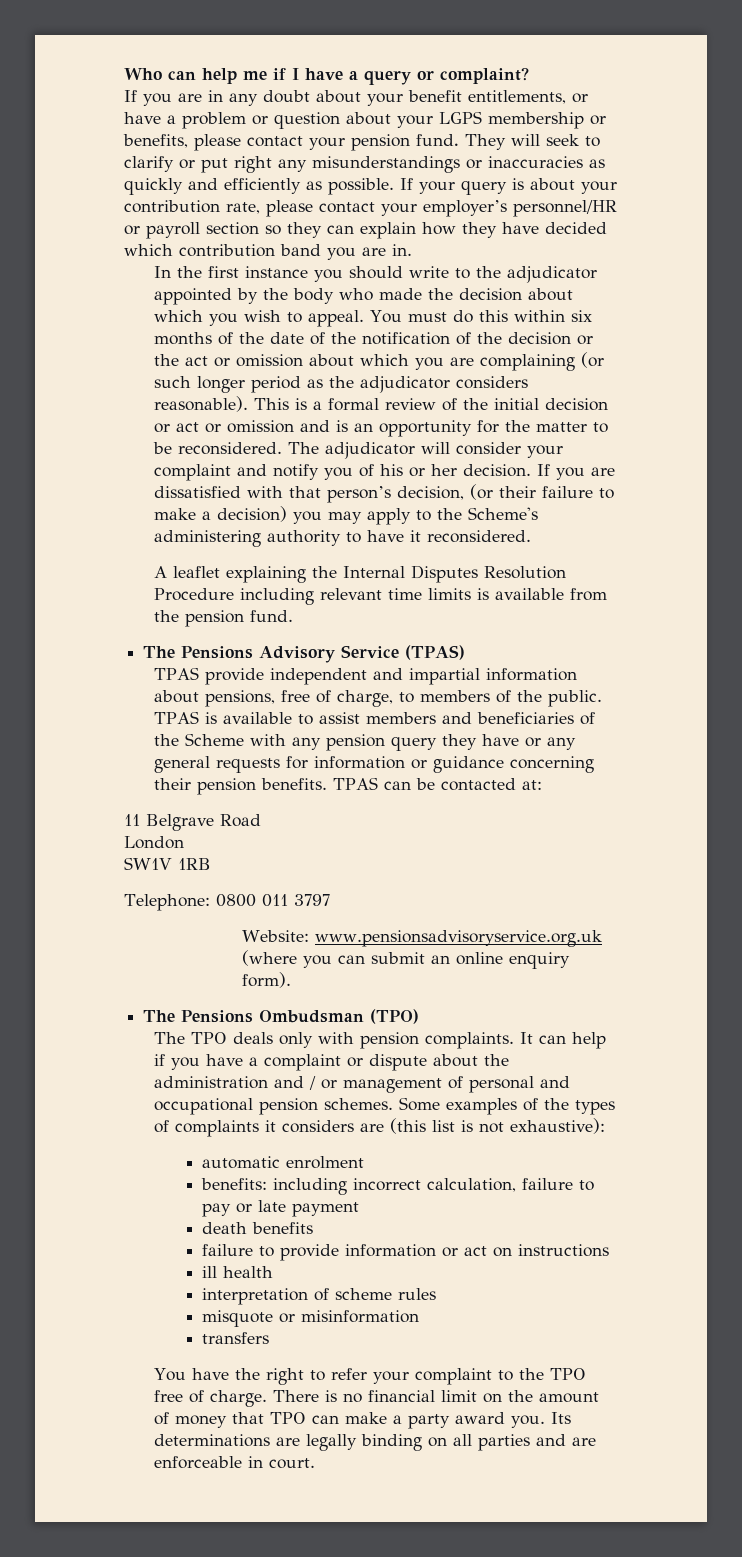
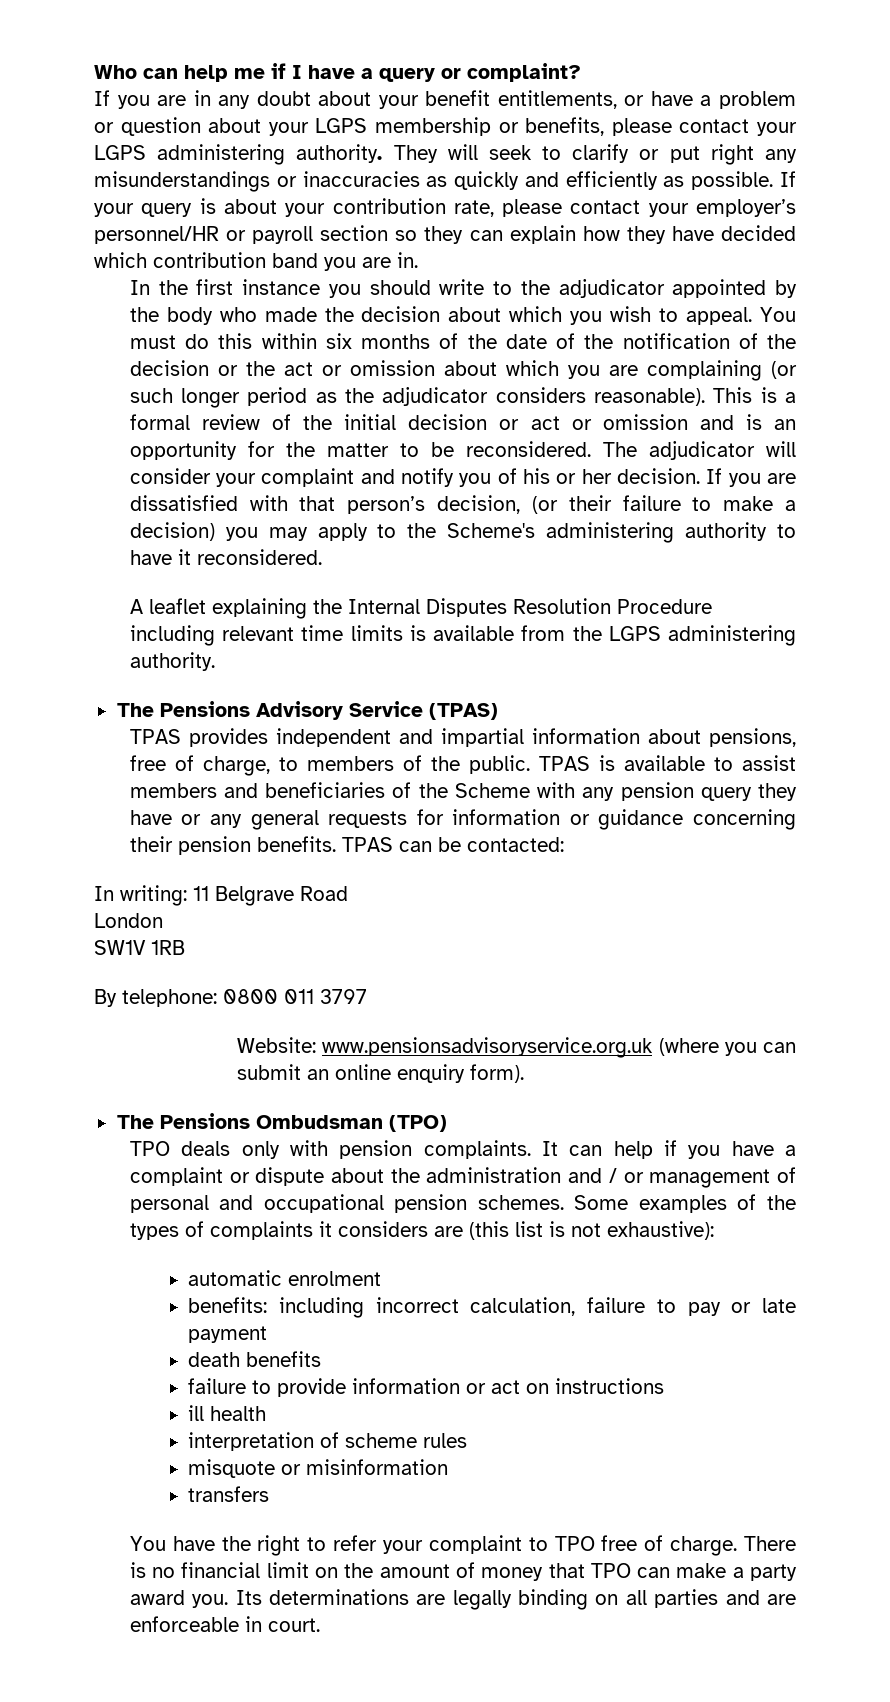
- If you are in any doubt about your benefit entitlements, or have a problem or question about your LGPS membership or benefits, please contact your pension fund.
+ If you are in any doubt about your benefit entitlements, or have a problem or question about your LGPS membership or benefits, please contact your LGPS administering authority.
- A leaflet explaining the Internal Disputes Resolution Procedure including relevant time limits is available from the pension fund.
+ A leaflet explaining the Internal Disputes Resolution Procedure including relevant time limits is available from the LGPS administering authority.
- TPAS provide independent and impartial information about pensions, free of charge, to members of the public.
+ TPAS provides independent and impartial information about pensions, free of charge, to members of the public.
- TPAS can be contacted at:
- 11 Belgrave Road
+ TPAS can be contacted:
+ In writing: 11 Belgrave Road
- Telephone: 0800 011 3797
+ By telephone: 0800 011 3797
- The TPO deals only with pension complaints.
+ TPO deals only with pension complaints.
- You have the right to refer your complaint to the TPO free of charge.
+ You have the right to refer your complaint to TPO free of charge.

